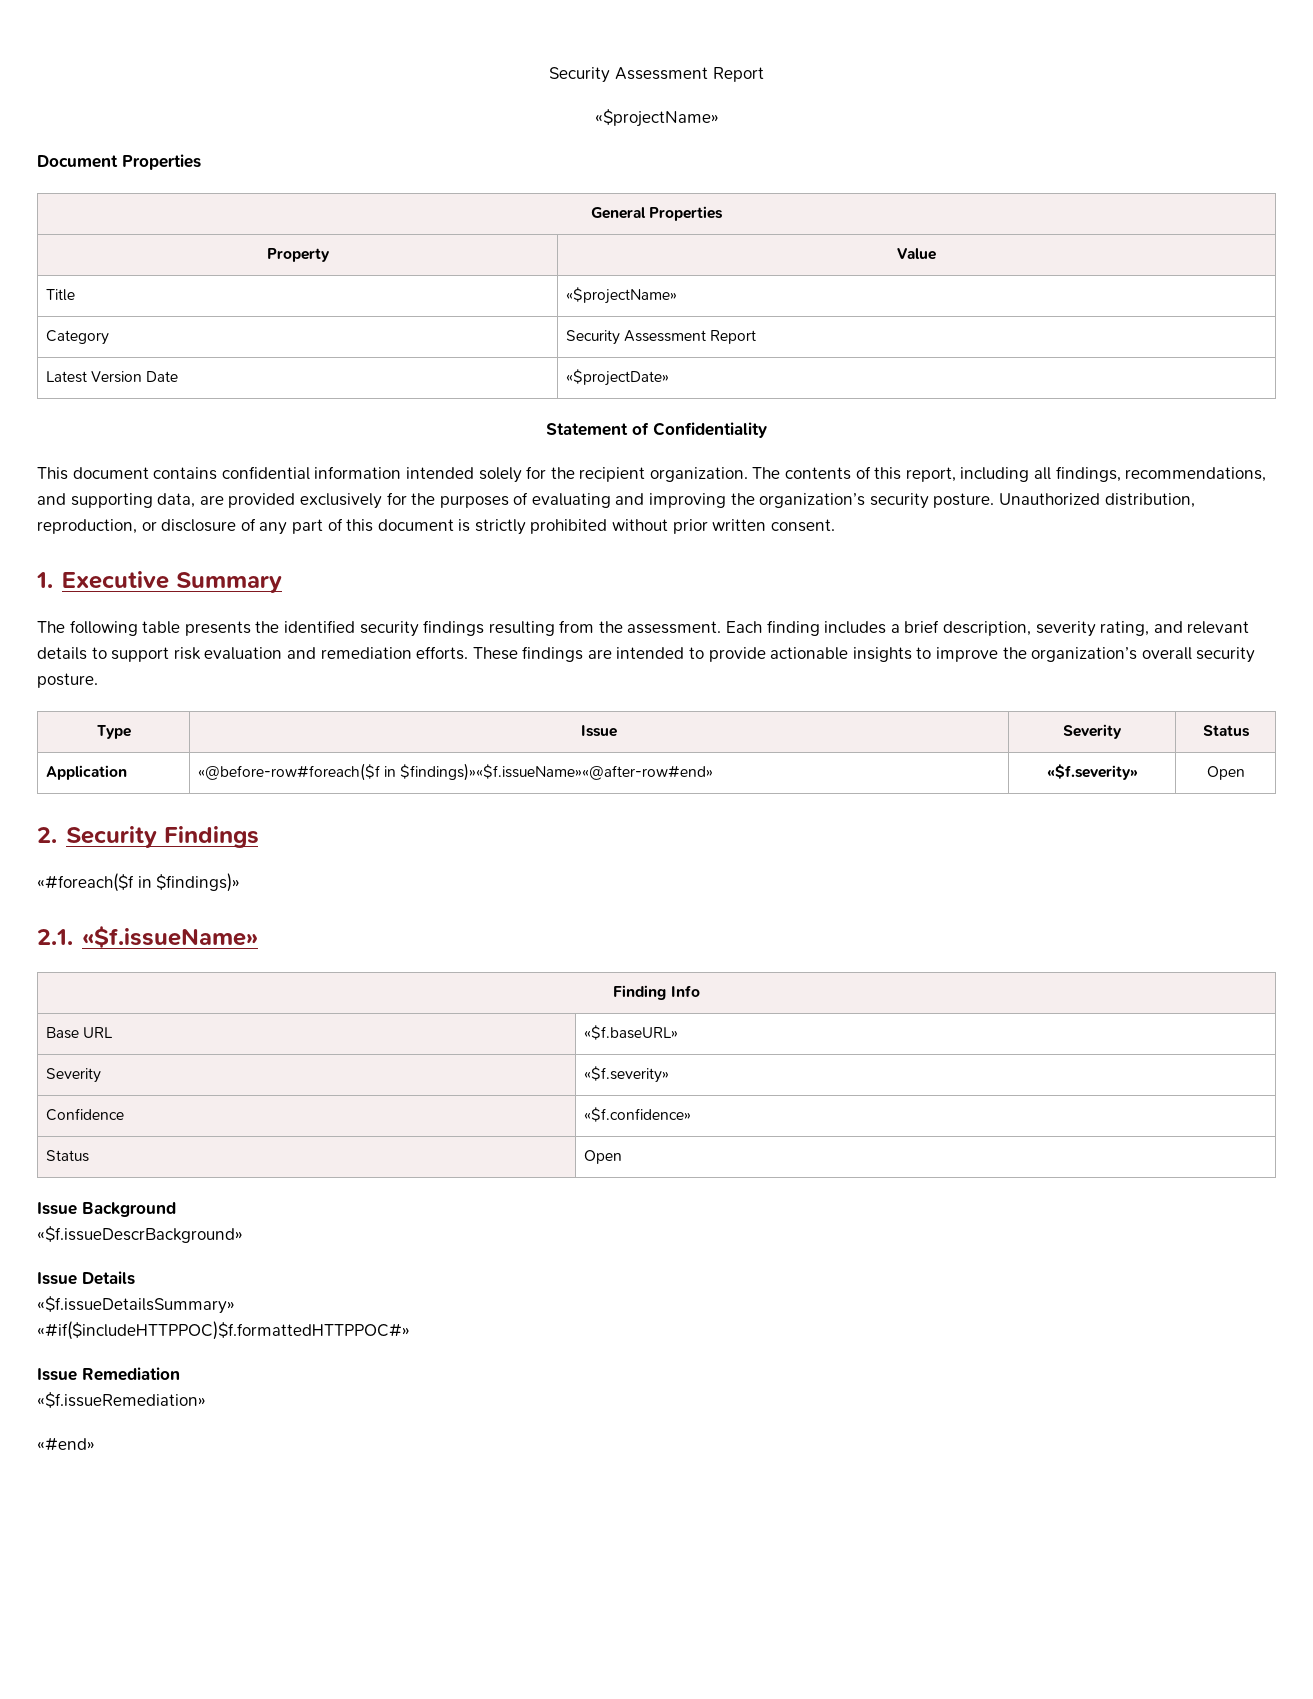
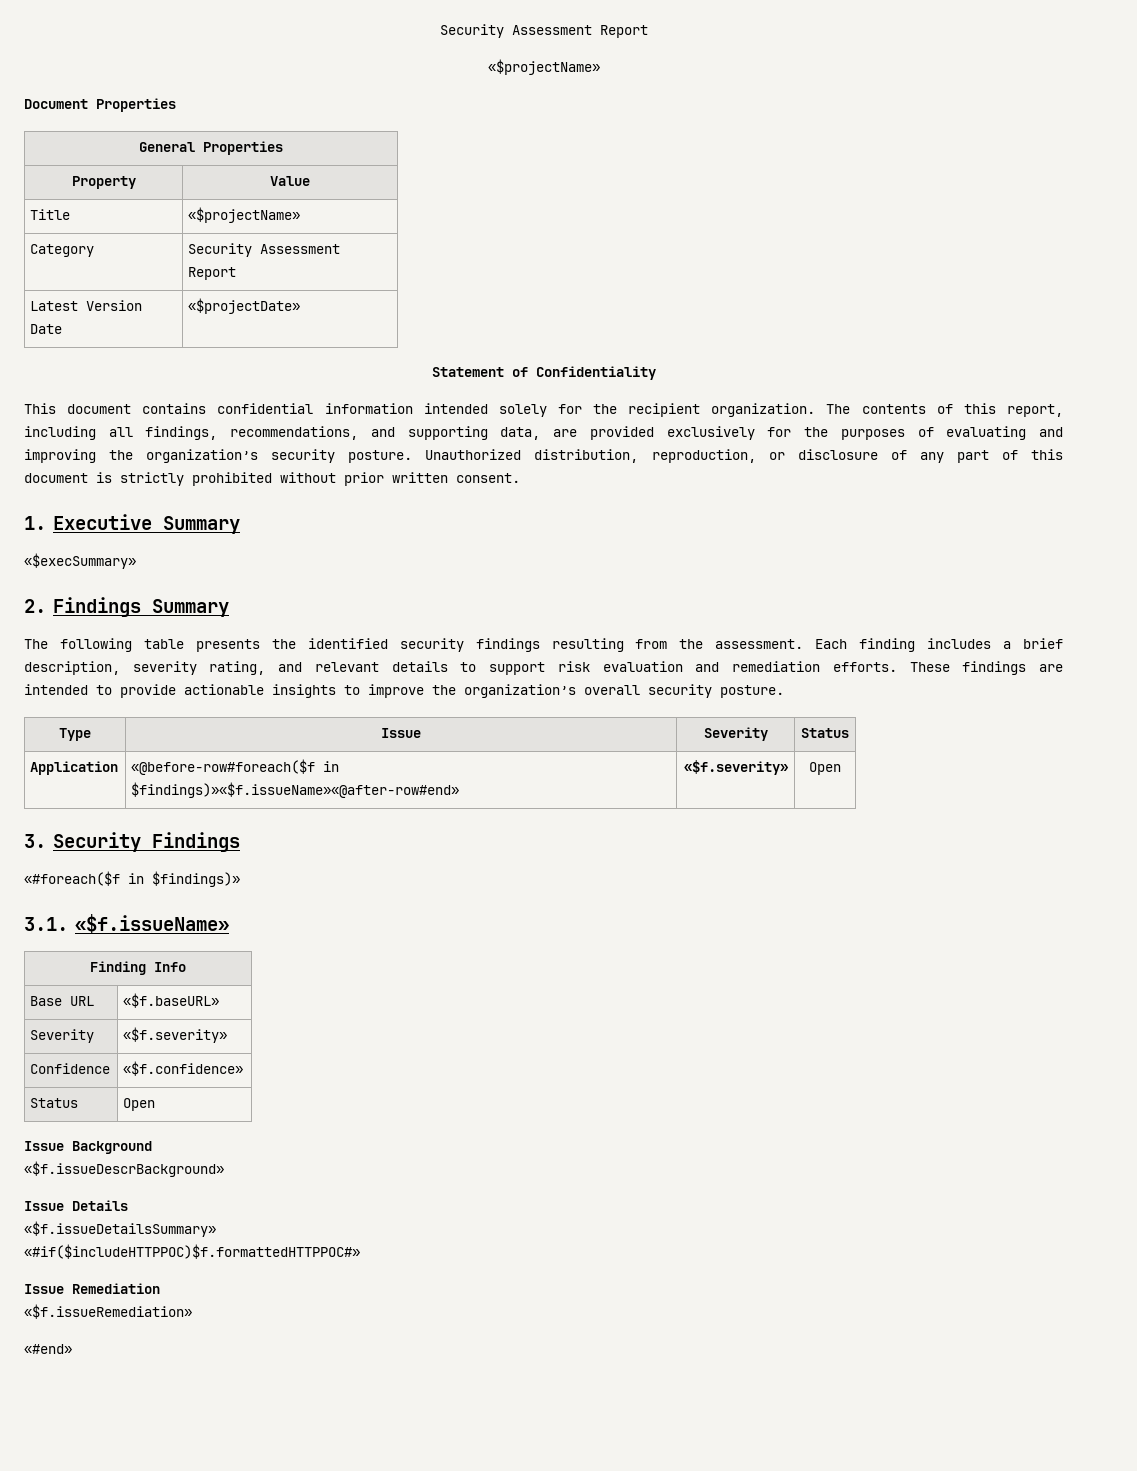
+ «$execSummary»
+ 2. Findings Summary
- 2. Security Findings
+ 3. Security Findings
- 2.1. «$f.issueName»
+ 3.1. «$f.issueName»

